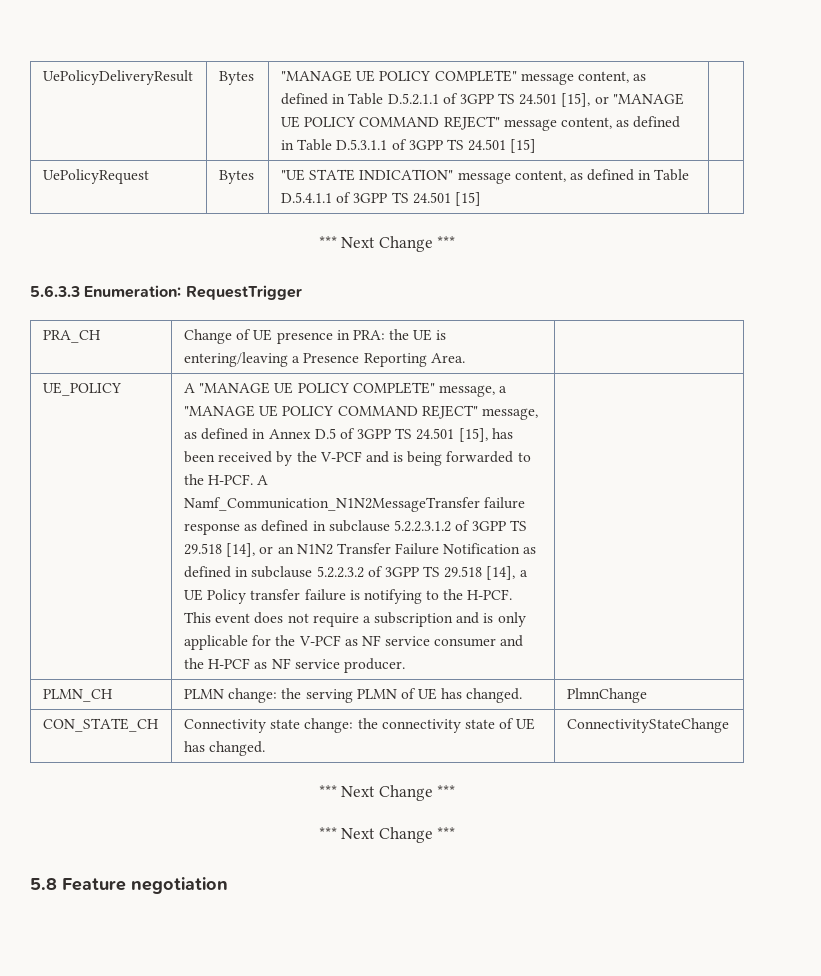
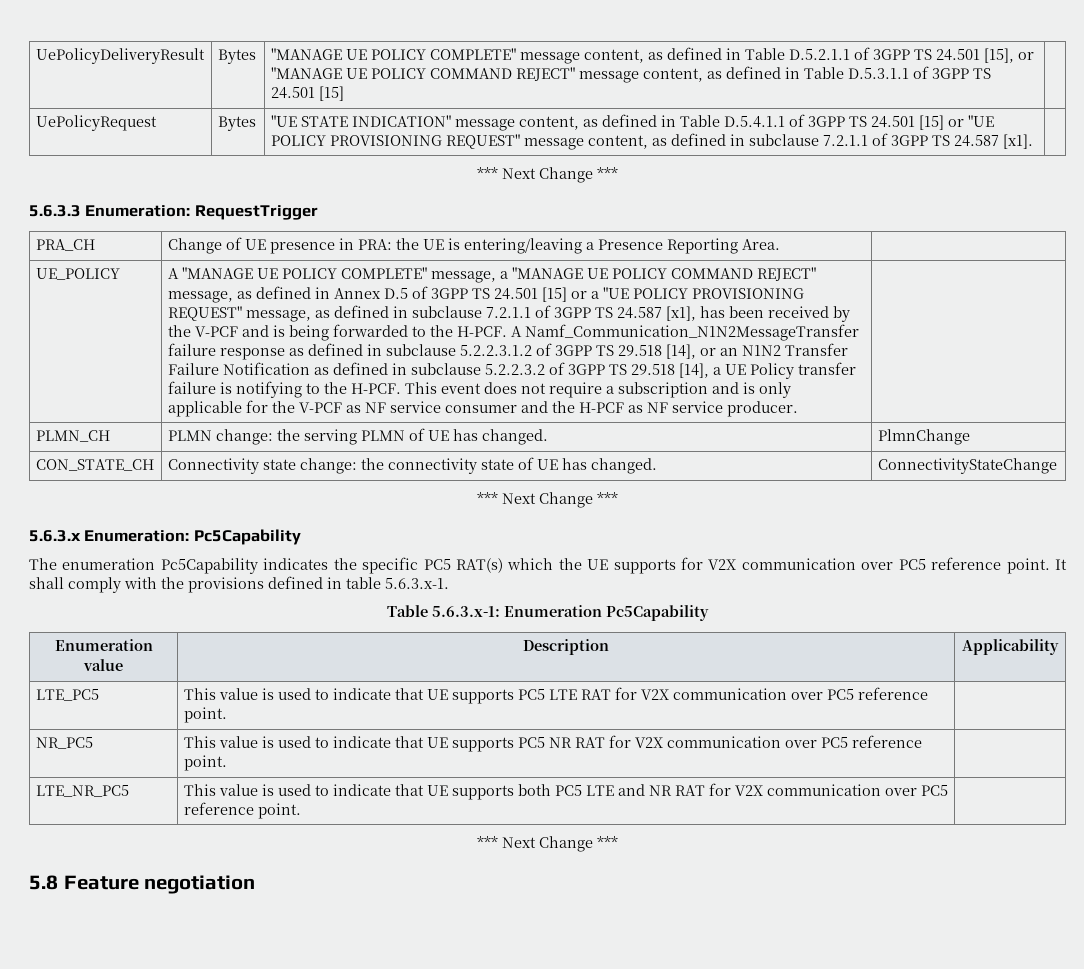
- UePolicyRequest | Bytes | "UE STATE INDICATION" message content, as defined in Table D.5.4.1.1 of 3GPP TS 24.501 [15] |
+ UePolicyRequest | Bytes | "UE STATE INDICATION" message content, as defined in Table D.5.4.1.1 of 3GPP TS 24.501 [15] or "UE POLICY PROVISIONING REQUEST" message content, as defined in subclause 7.2.1.1 of 3GPP TS 24.587 [x1]. |
- A "MANAGE UE POLICY COMPLETE" message, a "MANAGE UE POLICY COMMAND REJECT" message, as defined in Annex D.5 of 3GPP TS 24.501 [15], has been received by the V-PCF and is being forwarded to the H-PCF.
+ A "MANAGE UE POLICY COMPLETE" message, a "MANAGE UE POLICY COMMAND REJECT" message, as defined in Annex D.5 of 3GPP TS 24.501 [15] or a "UE POLICY PROVISIONING REQUEST" message, as defined in subclause 7.2.1.1 of 3GPP TS 24.587 [x1], has been received by the V-PCF and is being forwarded to the H-PCF.
+ 5.6.3.x Enumeration: Pc5Capability
+ The enumeration Pc5Capability indicates the specific PC5 RAT(s) which the UE supports for V2X communication over PC5 reference point. It shall comply with the provisions defined in table 5.6.3.x-1.
+ Table 5.6.3.x-1: Enumeration Pc5Capability
+ Enumeration value | Description | Applicability
+ LTE_PC5 | This value is used to indicate that UE supports PC5 LTE RAT for V2X communication over PC5 reference point. |
+ NR_PC5 | This value is used to indicate that UE supports PC5 NR RAT for V2X communication over PC5 reference point. |
+ LTE_NR_PC5 | This value is used to indicate that UE supports both PC5 LTE and NR RAT for V2X communication over PC5 reference point. |

